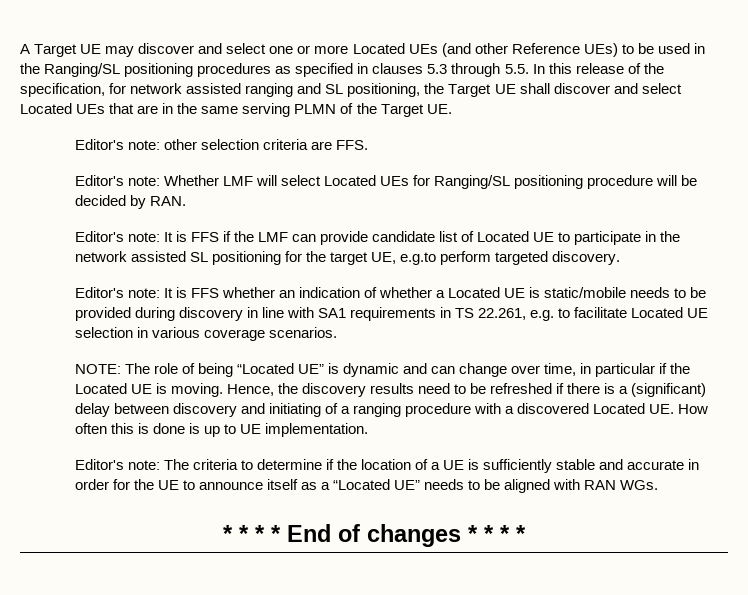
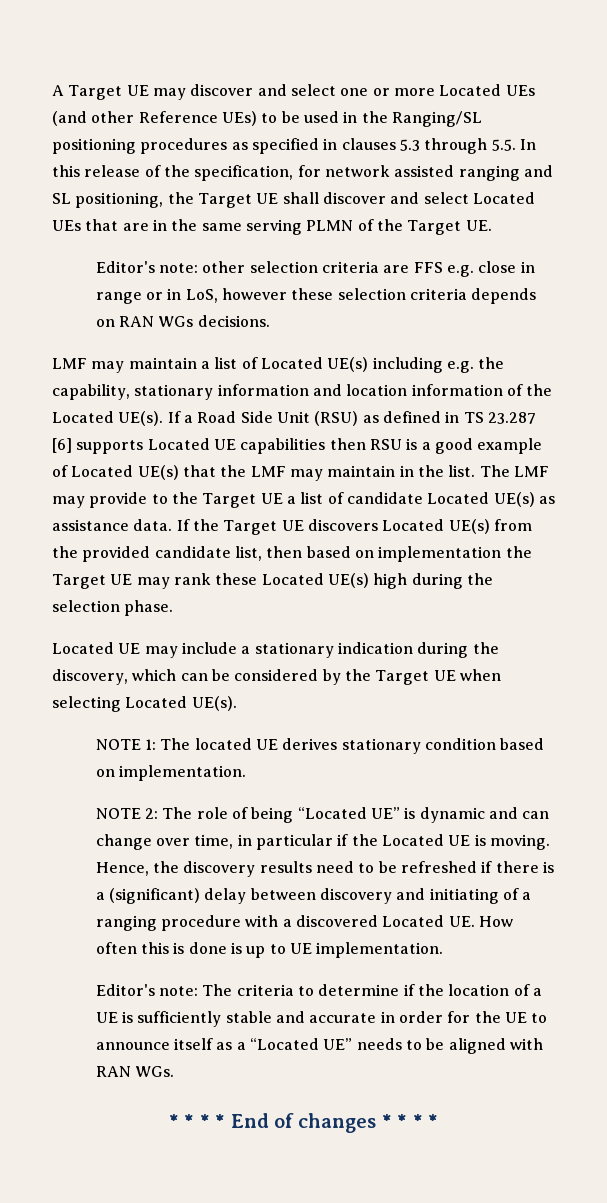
- Editor's note: other selection criteria are FFS.
- Editor's note: Whether LMF will select Located UEs for Ranging/SL positioning procedure will be decided by RAN.
- Editor's note: It is FFS if the LMF can provide candidate list of Located UE to participate in the network assisted SL positioning for the target UE, e.g.to perform targeted discovery.
- Editor's note: It is FFS whether an indication of whether a Located UE is static/mobile needs to be provided during discovery in line with SA1 requirements in TS 22.261, e.g. to facilitate Located UE selection in various coverage scenarios.
- NOTE: The role of being “Located UE” is dynamic and can change over time, in particular if the Located UE is moving.
+ Editor's note: other selection criteria are FFS e.g. close in range or in LoS, however these selection criteria depends on RAN WGs decisions.
+ LMF may maintain a list of Located UE(s) including e.g. the capability, stationary information and location information of the Located UE(s). If a Road Side Unit (RSU) as defined in TS 23.287 [6] supports Located UE capabilities then RSU is a good example of Located UE(s) that the LMF may maintain in the list. The LMF may provide to the Target UE a list of candidate Located UE(s) as assistance data. If the Target UE discovers Located UE(s) from the provided candidate list, then based on implementation the Target UE may rank these Located UE(s) high during the selection phase.
+ Located UE may include a stationary indication during the discovery, which can be considered by the Target UE when selecting Located UE(s).
+ NOTE 1: The located UE derives stationary condition based on implementation.
+ NOTE 2: The role of being “Located UE” is dynamic and can change over time, in particular if the Located UE is moving.

